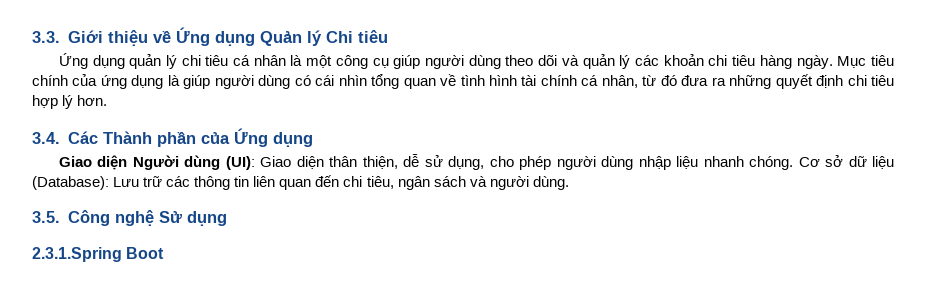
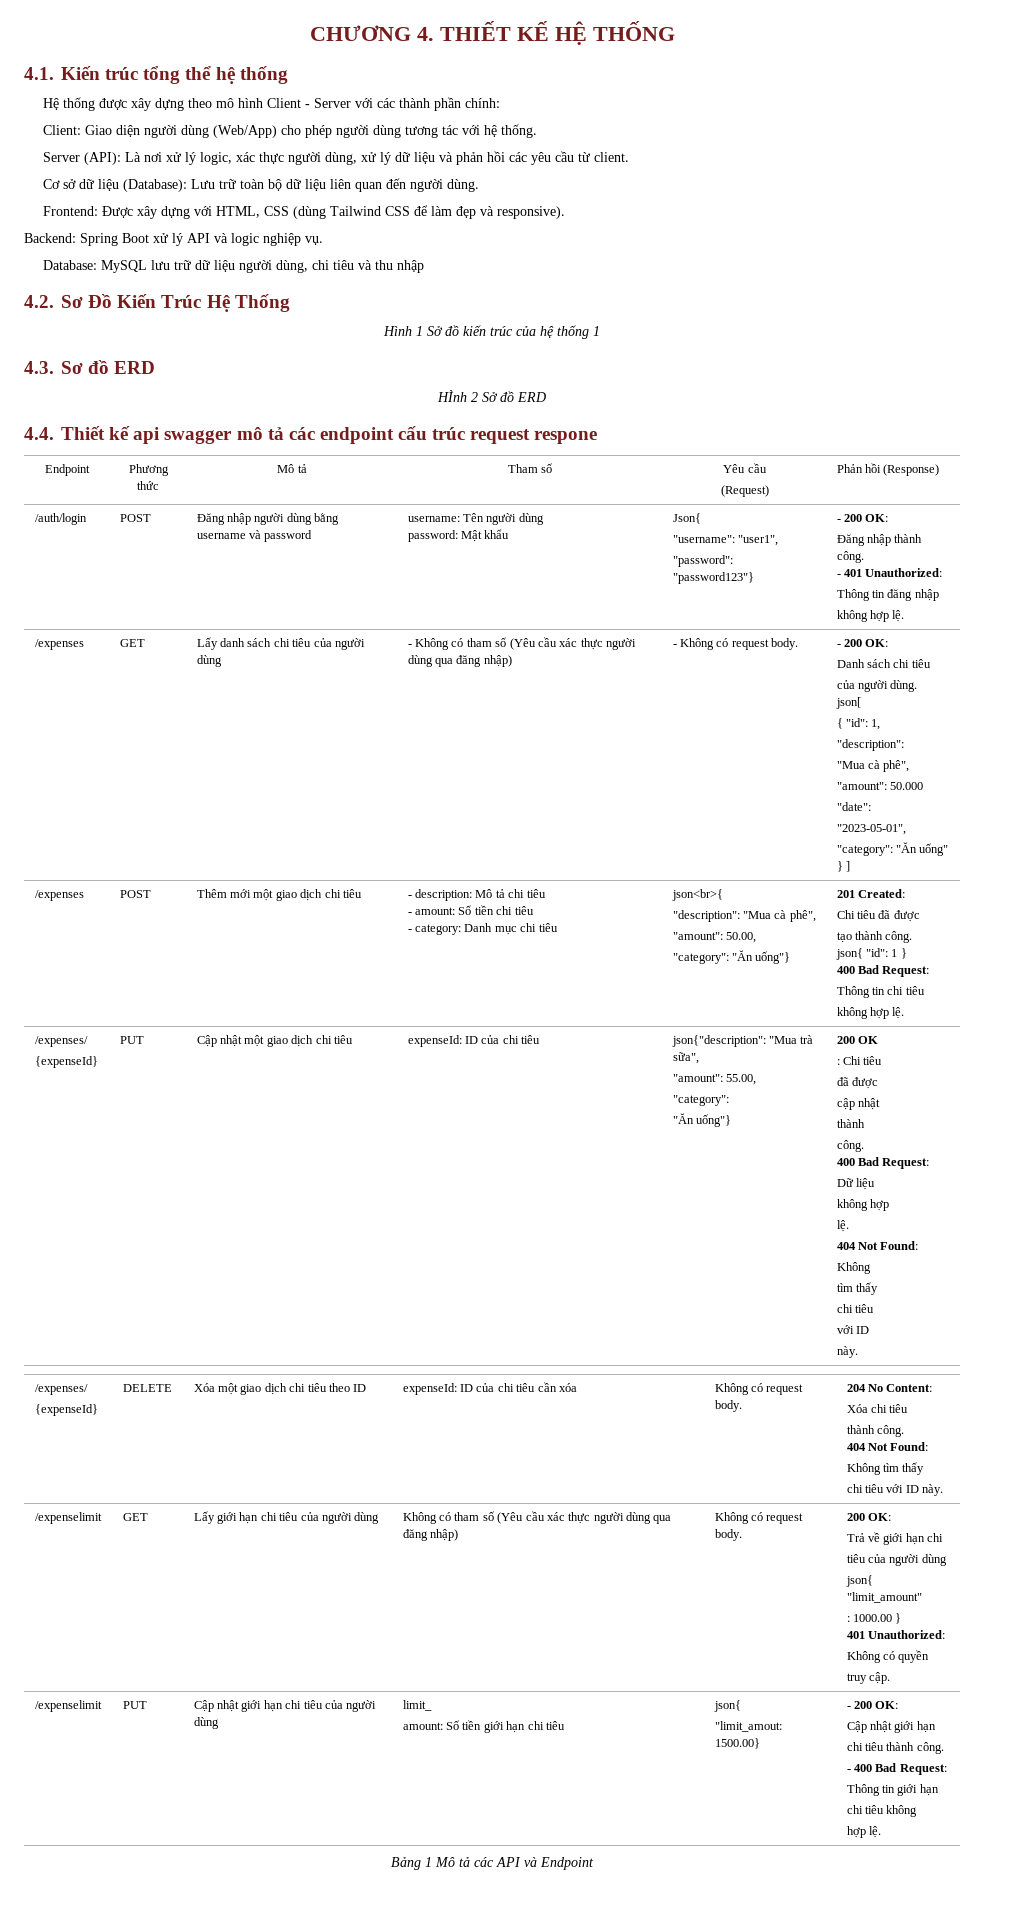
- 3.3. Giới thiệu về Ứng dụng Quản lý Chi tiêu
- Ứng dụng quản lý chi tiêu cá nhân là một công cụ giúp người dùng theo dõi và quản lý các khoản chi tiêu hàng ngày. Mục tiêu chính của ứng dụng là giúp người dùng có cái nhìn tổng quan về tình hình tài chính cá nhân, từ đó đưa ra những quyết định chi tiêu hợp lý hơn.
- 3.4. Các Thành phần của Ứng dụng
- Giao diện Người dùng (UI): Giao diện thân thiện, dễ sử dụng, cho phép người dùng nhập liệu nhanh chóng. Cơ sở dữ liệu (Database): Lưu trữ các thông tin liên quan đến chi tiêu, ngân sách và người dùng.
- 3.5. Công nghệ Sử dụng
- 2.3.1.Spring Boot
+ CHƯƠNG 4. THIẾT KẾ HỆ THỐNG
+ 4.1. Kiến trúc tổng thể hệ thống
+ Hệ thống được xây dựng theo mô hình Client - Server với các thành phần chính:
+ Client: Giao diện người dùng (Web/App) cho phép người dùng tương tác với hệ thống.
+ Server (API): Là nơi xử lý logic, xác thực người dùng, xử lý dữ liệu và phản hồi các yêu cầu từ client.
+ Cơ sở dữ liệu (Database): Lưu trữ toàn bộ dữ liệu liên quan đến người dùng.
+ Frontend: Được xây dựng với HTML, CSS (dùng Tailwind CSS để làm đẹp và responsive).
+ Backend: Spring Boot xử lý API và logic nghiệp vụ.
+ Database: MySQL lưu trữ dữ liệu người dùng, chi tiêu và thu nhập
+ 4.2. Sơ Đồ Kiến Trúc Hệ Thống
+ Hình 1 Sở đồ kiến trúc của hệ thống 1
+ 4.3. Sơ đồ ERD
+ HÌnh 2 Sở đồ ERD
+ 4.4. Thiết kế api swagger mô tả các endpoint cấu trúc request respone
+ Endpoint | Phương thức | Mô tả | Tham số | Yêu cầu
+ (Request) | Phản hồi (Response)
+ /auth/login | POST | Đăng nhập người dùng bằng username và password | username: Tên người dùng
+ password: Mật khẩu | Json{
+ "username": "user1",
+ "password": "password123"} | - 200 OK:
+ Đăng nhập thành công.
+ - 401 Unauthorized:
+ Thông tin đăng nhập
+ không hợp lệ.
+ /expenses | GET | Lấy danh sách chi tiêu của người dùng | - Không có tham số (Yêu cầu xác thực người dùng qua đăng nhập) | - Không có request body. | - 200 OK:
+ Danh sách chi tiêu
+ của người dùng.
+ json[
+ { "id": 1,
+ "description":
+ "Mua cà phê",
+ "amount": 50.000
+ "date":
+ "2023-05-01",
+ "category": "Ăn uống" } ]
+ /expenses | POST | Thêm mới một giao dịch chi tiêu | - description: Mô tả chi tiêu
+ - amount: Số tiền chi tiêu
+ - category: Danh mục chi tiêu | json<br>{
+ "description": "Mua cà phê",
+ "amount": 50.00,
+ "category": "Ăn uống"} | 201 Created:
+ Chi tiêu đã được
+ tạo thành công.
+ json{ "id": 1 }
+ 400 Bad Request:
+ Thông tin chi tiêu
+ không hợp lệ.
+ /expenses/
+ {expenseId} | PUT | Cập nhật một giao dịch chi tiêu | expenseId: ID của chi tiêu | json{"description": "Mua trà sữa",
+ "amount": 55.00,
+ "category":
+ "Ăn uống"} | 200 OK
+ : Chi tiêu
+ đã được
+ cập nhật
+ thành
+ công.
+ 400 Bad Request:
+ Dữ liệu
+ không hợp
+ lệ.
+ 404 Not Found:
+ Không
+ tìm thấy
+ chi tiêu
+ với ID
+ này.
+ /expenses/
+ {expenseId} | DELETE | Xóa một giao dịch chi tiêu theo ID | expenseId: ID của chi tiêu cần xóa | Không có request body. | 204 No Content:
+ Xóa chi tiêu
+ thành công.
+ 404 Not Found:
+ Không tìm thấy
+ chi tiêu với ID này.
+ /expenselimit | GET | Lấy giới hạn chi tiêu của người dùng | Không có tham số (Yêu cầu xác thực người dùng qua đăng nhập) | Không có request body. | 200 OK:
+ Trả về giới hạn chi
+ tiêu của người dùng
+ json{ "limit_amount"
+ : 1000.00 }
+ 401 Unauthorized:
+ Không có quyền
+ truy cập.
+ /expenselimit | PUT | Cập nhật giới hạn chi tiêu của người dùng | limit_
+ amount: Số tiền giới hạn chi tiêu | json{
+ "limit_amout: 1500.00} | - 200 OK:
+ Cập nhật giới hạn
+ chi tiêu thành công.
+ - 400 Bad Request:
+ Thông tin giới hạn
+ chi tiêu không
+ hợp lệ.
+ Bảng 1 Mô tả các API và Endpoint

